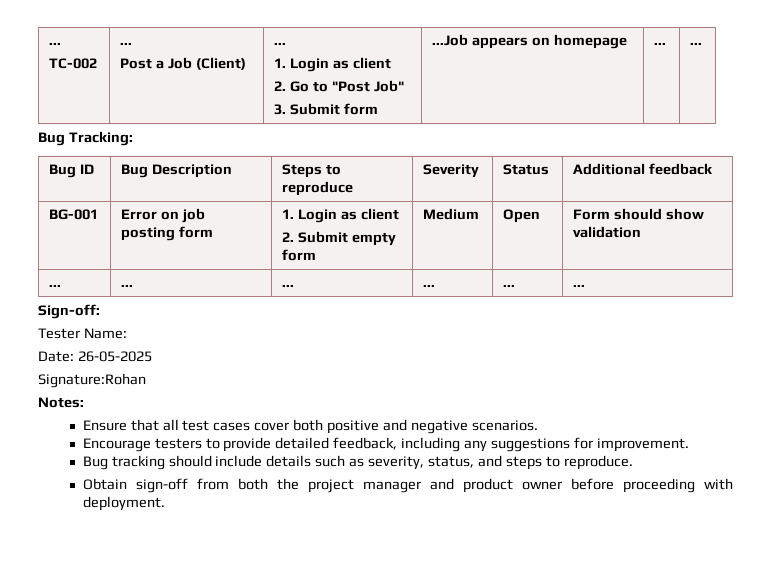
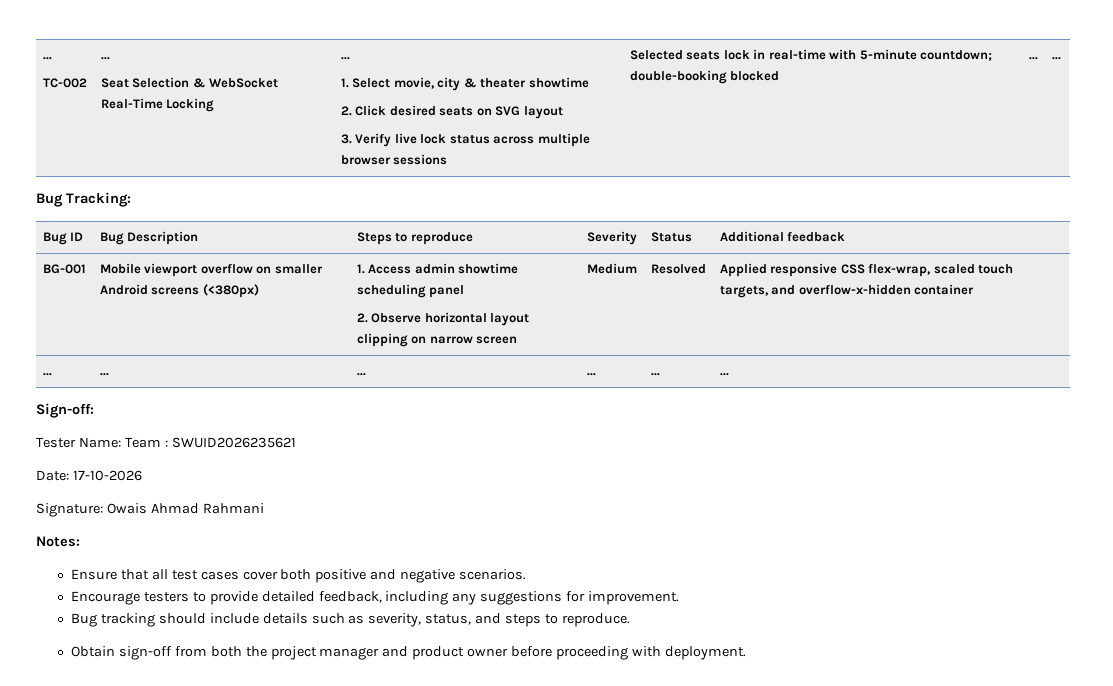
- Post a Job (Client) | ...
- 1. Login as client
- 2. Go to "Post Job"
- 3. Submit form | ...Job appears on homepage
+ Seat Selection & WebSocket Real-Time Locking | ...
+ 1. Select movie, city & theater showtime
+ 2. Click desired seats on SVG layout
+ 3. Verify live lock status across multiple browser sessions | Selected seats lock in real-time with 5-minute countdown; double-booking blocked
- BG-001 | Error on job posting form | 1. Login as client
- 2. Submit empty form | Medium | Open | Form should show validation
+ BG-001 | Mobile viewport overflow on smaller Android screens (<380px) | 1. Access admin showtime scheduling panel
+ 2. Observe horizontal layout clipping on narrow screen | Medium | Resolved | Applied responsive CSS flex-wrap, scaled touch targets, and overflow-x-hidden container
- Tester Name:
- Date: 26-05-2025
- Signature:Rohan
+ Tester Name: Team : SWUID2026235621
+ Date: 17-10-2026
+ Signature: Owais Ahmad Rahmani

